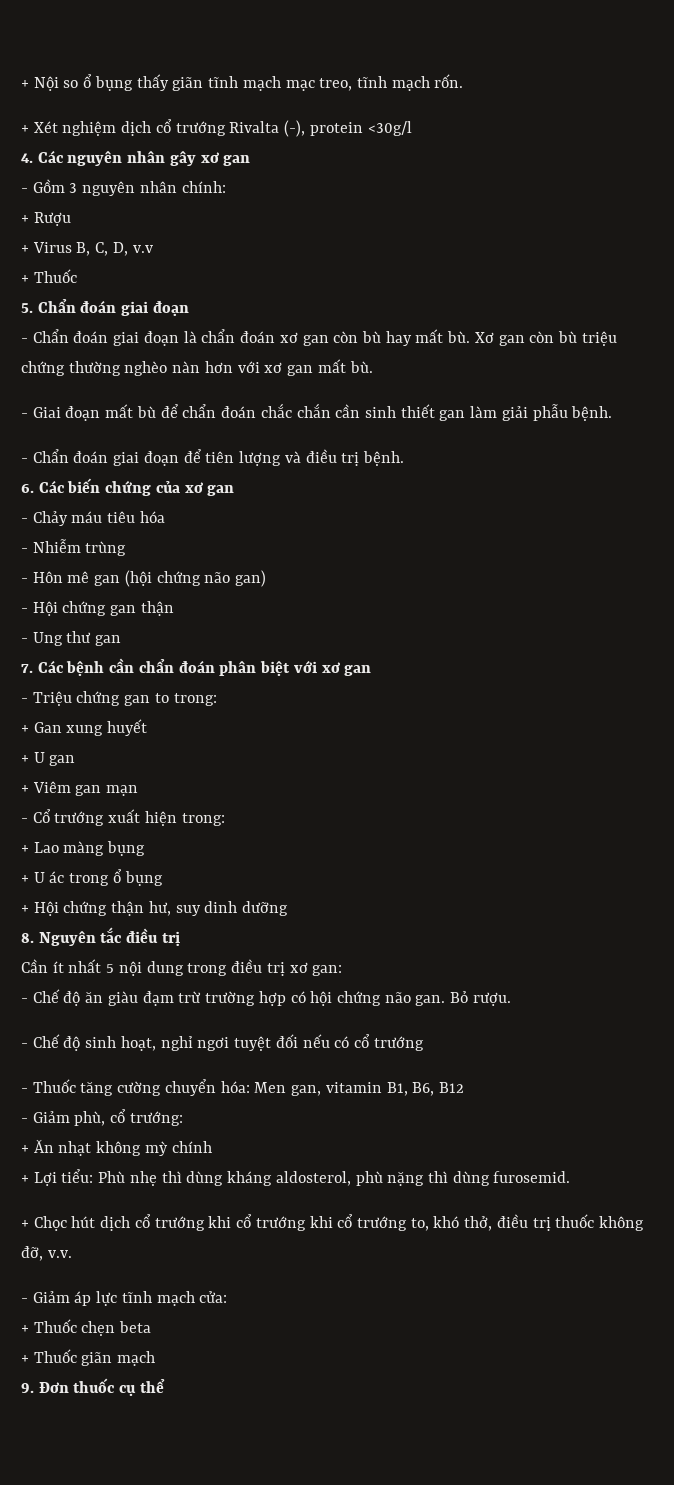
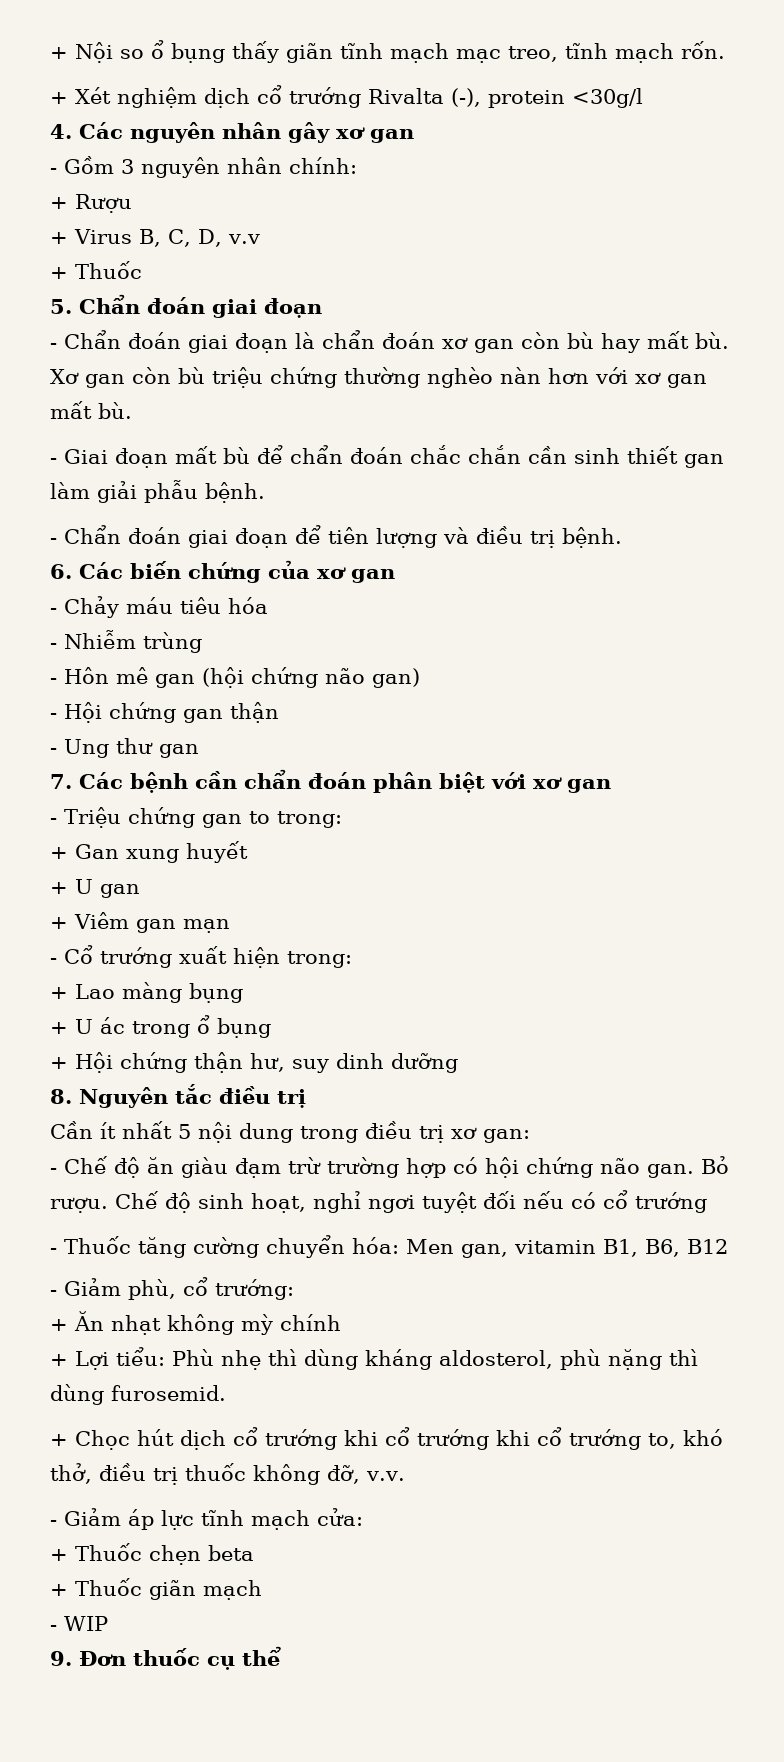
- Bỏ rượu.
- - Chế độ sinh hoạt, nghỉ ngơi tuyệt đối nếu có cổ trướng
+ Bỏ rượu. Chế độ sinh hoạt, nghỉ ngơi tuyệt đối nếu có cổ trướng
+ - WIP

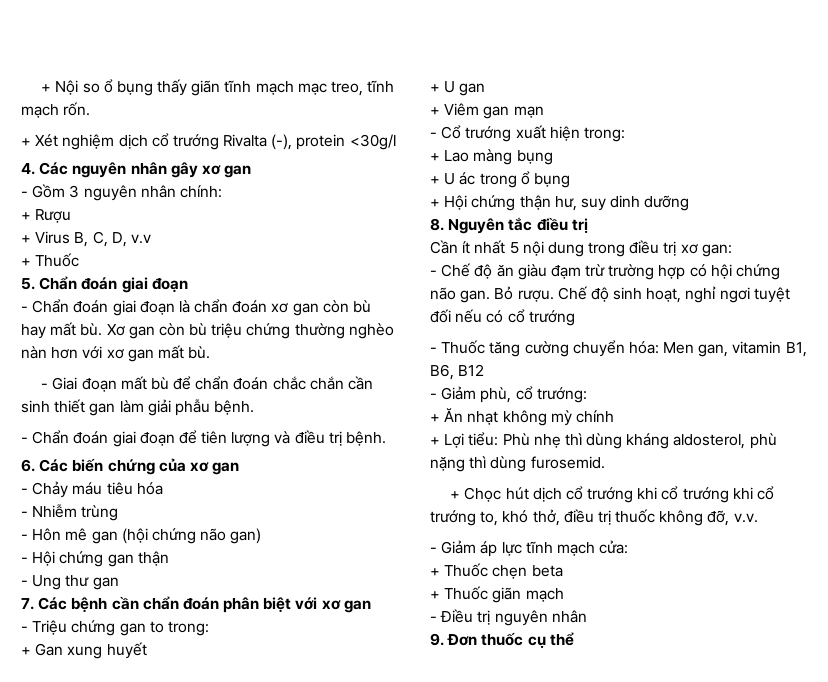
- - WIP
+ - Điều trị nguyên nhân

